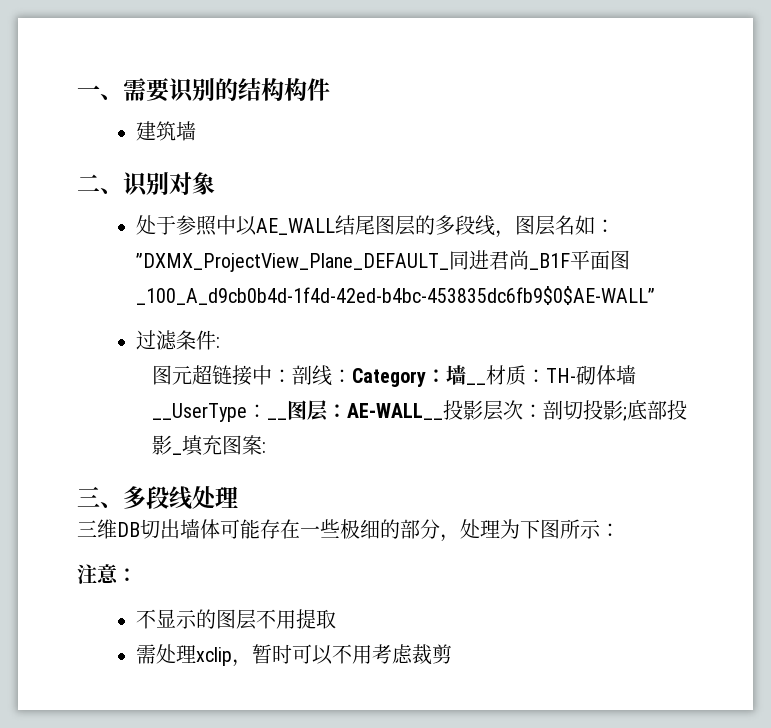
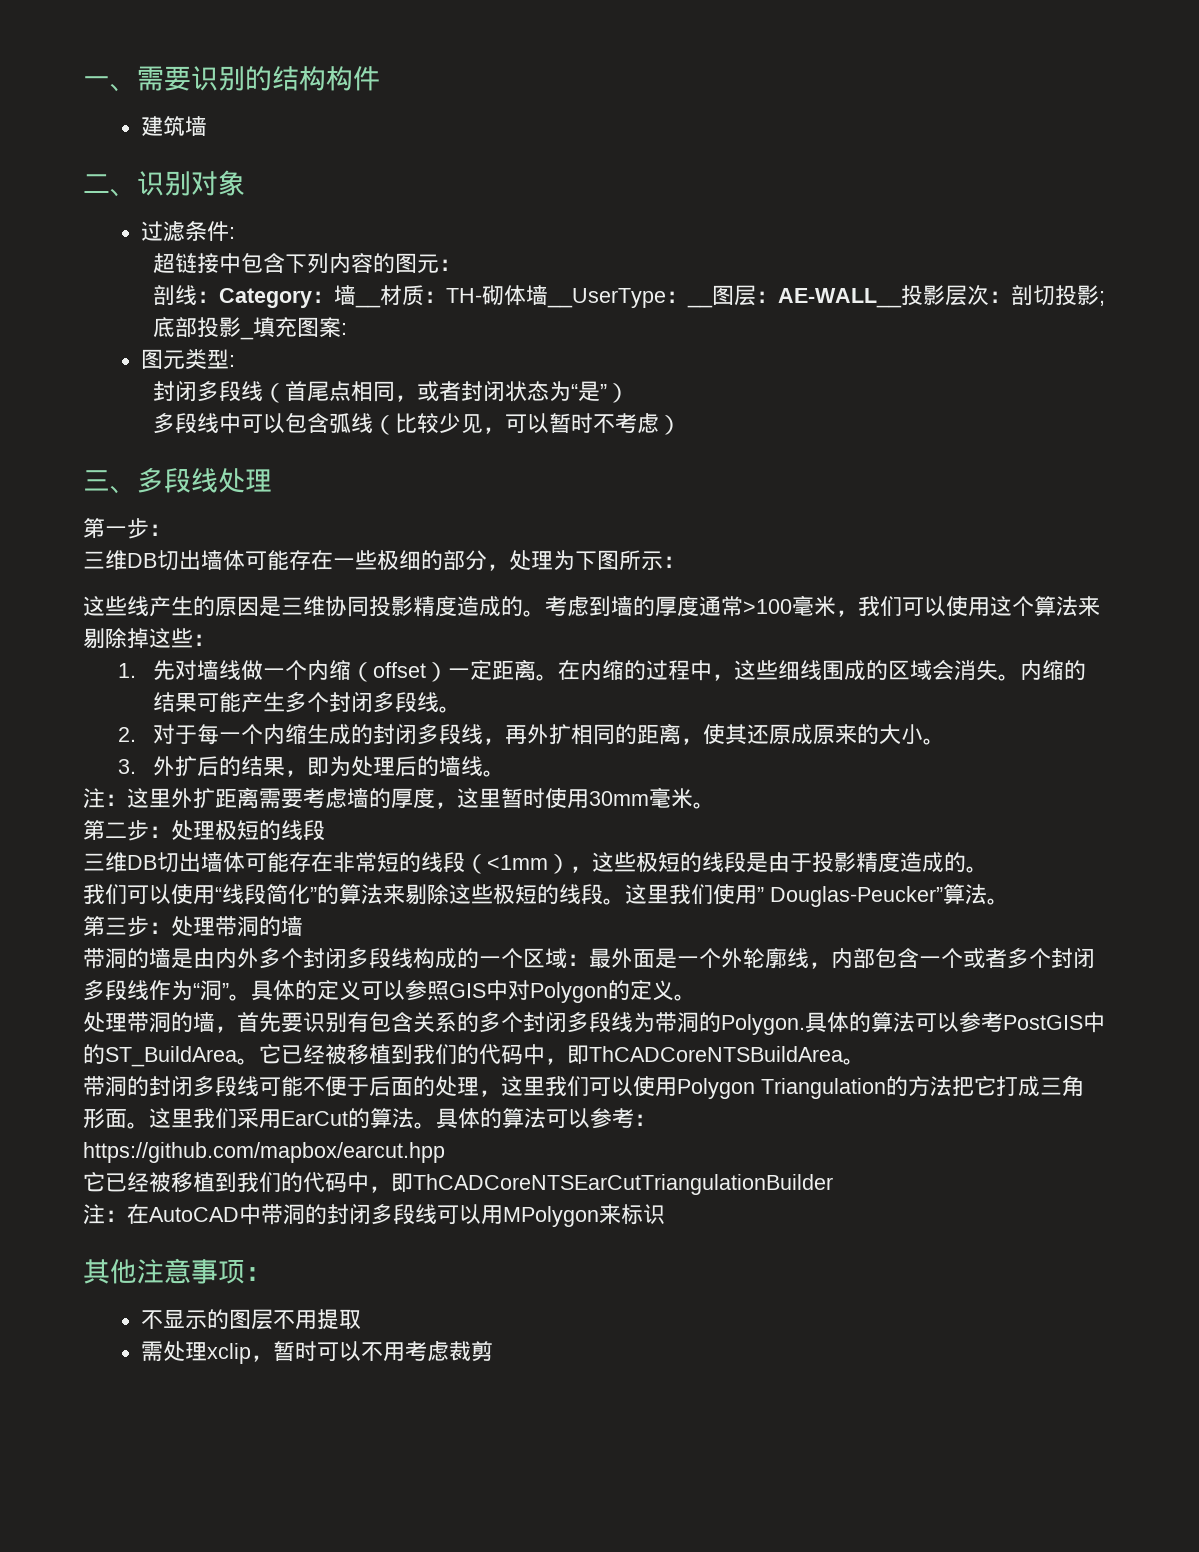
- 处于参照中以AE_WALL结尾图层的多段线，图层名如：”DXMX_ProjectView_Plane_DEFAULT_同进君尚_B1F平面图_100_A_d9cb0b4d-1f4d-42ed-b4bc-453835dc6fb9$0$AE-WALL”
- 图元超链接中：剖线：Category：墙__材质：TH-砌体墙__UserType：__图层：AE-WALL__投影层次：剖切投影;底部投影_填充图案:
+ 超链接中包含下列内容的图元：
+ 剖线：Category：墙__材质：TH-砌体墙__UserType：__图层：AE-WALL__投影层次：剖切投影;底部投影_填充图案:
+ 图元类型:
+ 封闭多段线（首尾点相同，或者封闭状态为“是”）
+ 多段线中可以包含弧线（比较少见，可以暂时不考虑）
+ 第一步：
- 注意：
+ 这些线产生的原因是三维协同投影精度造成的。考虑到墙的厚度通常>100毫米，我们可以使用这个算法来剔除掉这些：
+ 1.先对墙线做一个内缩（offset）一定距离。在内缩的过程中，这些细线围成的区域会消失。内缩的结果可能产生多个封闭多段线。
+ 2.对于每一个内缩生成的封闭多段线，再外扩相同的距离，使其还原成原来的大小。
+ 3.外扩后的结果，即为处理后的墙线。
+ 注：这里外扩距离需要考虑墙的厚度，这里暂时使用30mm毫米。
+ 第二步：处理极短的线段
+ 三维DB切出墙体可能存在非常短的线段（<1mm），这些极短的线段是由于投影精度造成的。
+ 我们可以使用“线段简化”的算法来剔除这些极短的线段。这里我们使用” Douglas-Peucker”算法。
+ 第三步：处理带洞的墙
+ 带洞的墙是由内外多个封闭多段线构成的一个区域：最外面是一个外轮廓线，内部包含一个或者多个封闭多段线作为“洞”。具体的定义可以参照GIS中对Polygon的定义。
+ 处理带洞的墙，首先要识别有包含关系的多个封闭多段线为带洞的Polygon.具体的算法可以参考PostGIS中的ST_BuildArea。它已经被移植到我们的代码中，即ThCADCoreNTSBuildArea。
+ 带洞的封闭多段线可能不便于后面的处理，这里我们可以使用Polygon Triangulation的方法把它打成三角形面。这里我们采用EarCut的算法。具体的算法可以参考：
+ https://github.com/mapbox/earcut.hpp
+ 它已经被移植到我们的代码中，即ThCADCoreNTSEarCutTriangulationBuilder
+ 注：在AutoCAD中带洞的封闭多段线可以用MPolygon来标识
+ 其他注意事项：

